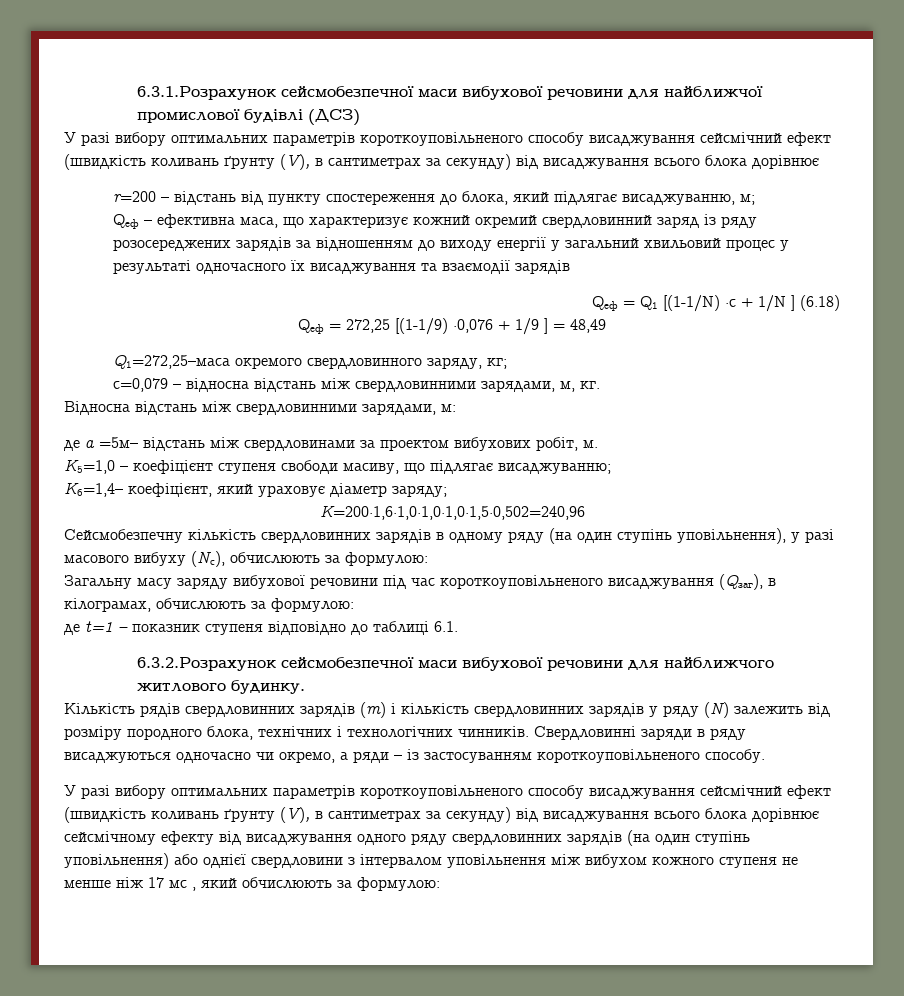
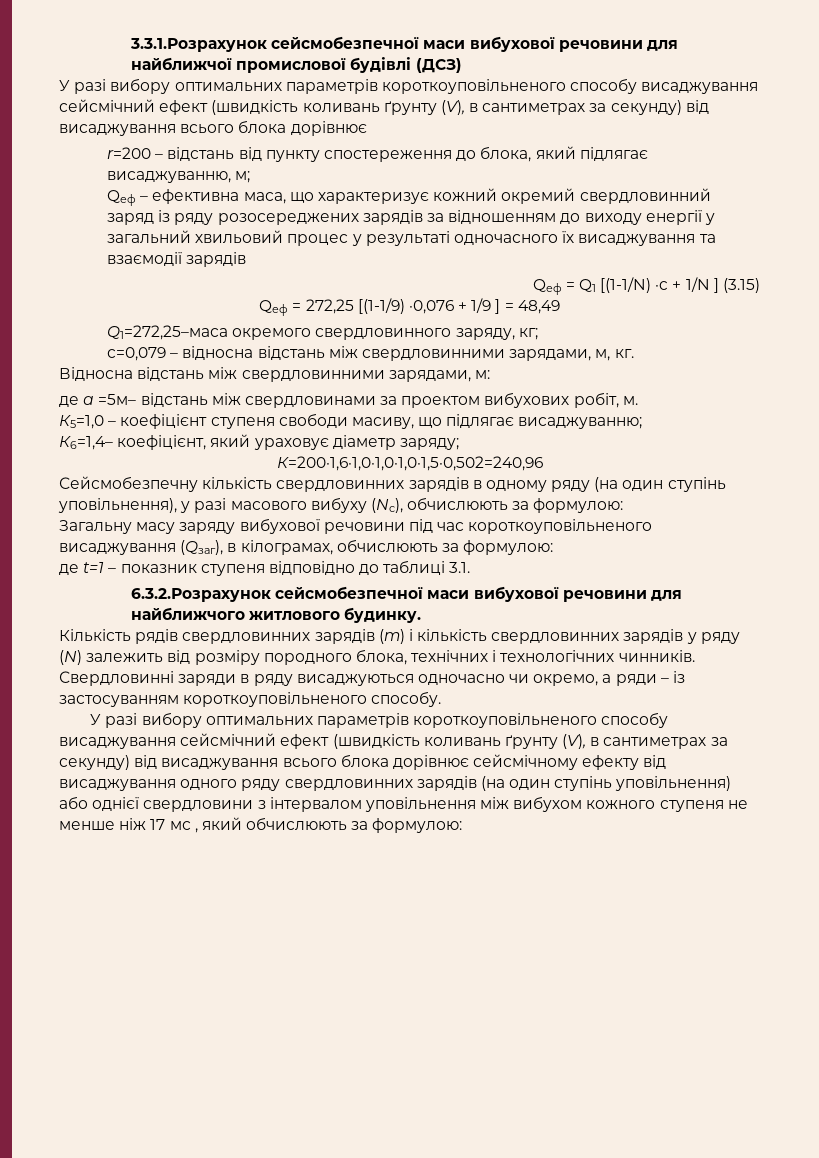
- 6.3.1.Розрахунок сейсмобезпечної маси вибухової речовини для найближчої промислової будівлі (ДСЗ)
+ 3.3.1.Розрахунок сейсмобезпечної маси вибухової речовини для найближчої промислової будівлі (ДСЗ)
- Qеф = Q1 [(1-1/N) ·c + 1/N ] (6.18)
+ Qеф = Q1 [(1-1/N) ·c + 1/N ] (3.15)
- де t=1 – показник ступеня відповідно до таблиці 6.1.
+ де t=1 – показник ступеня відповідно до таблиці 3.1.

